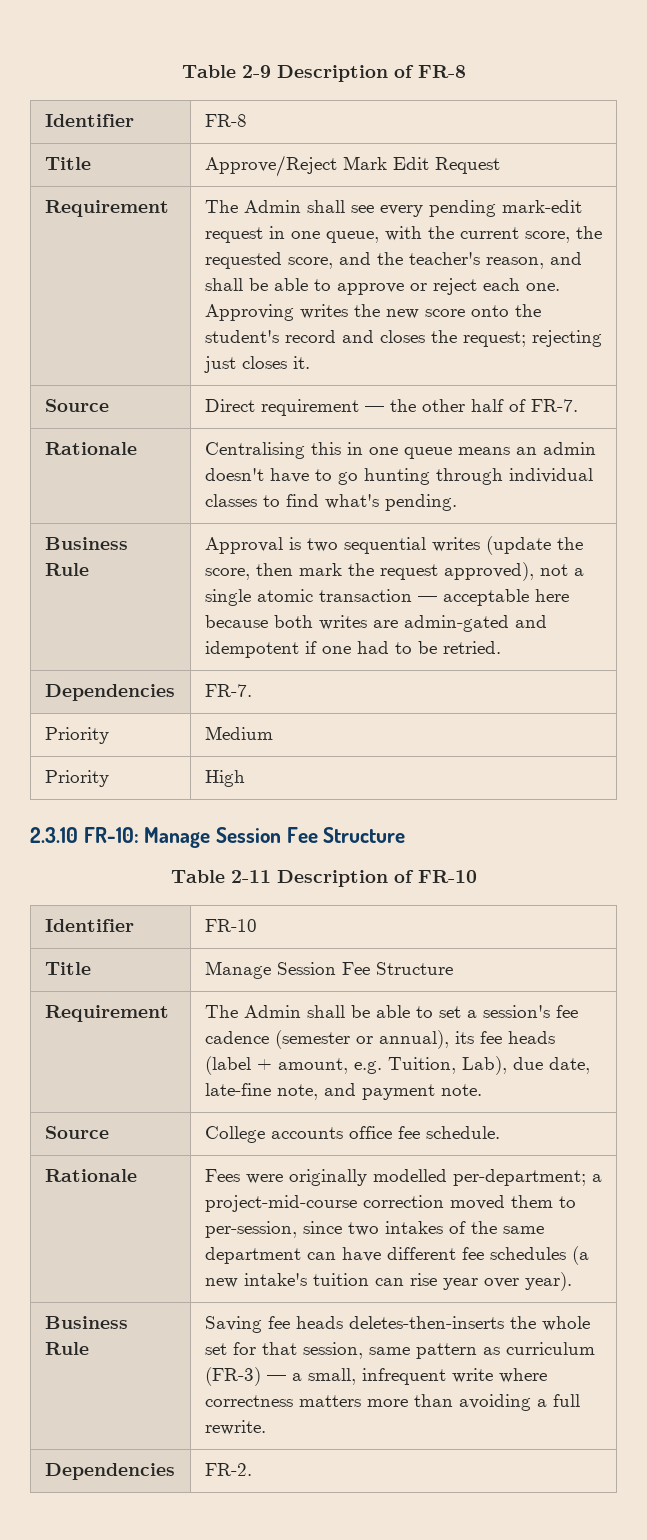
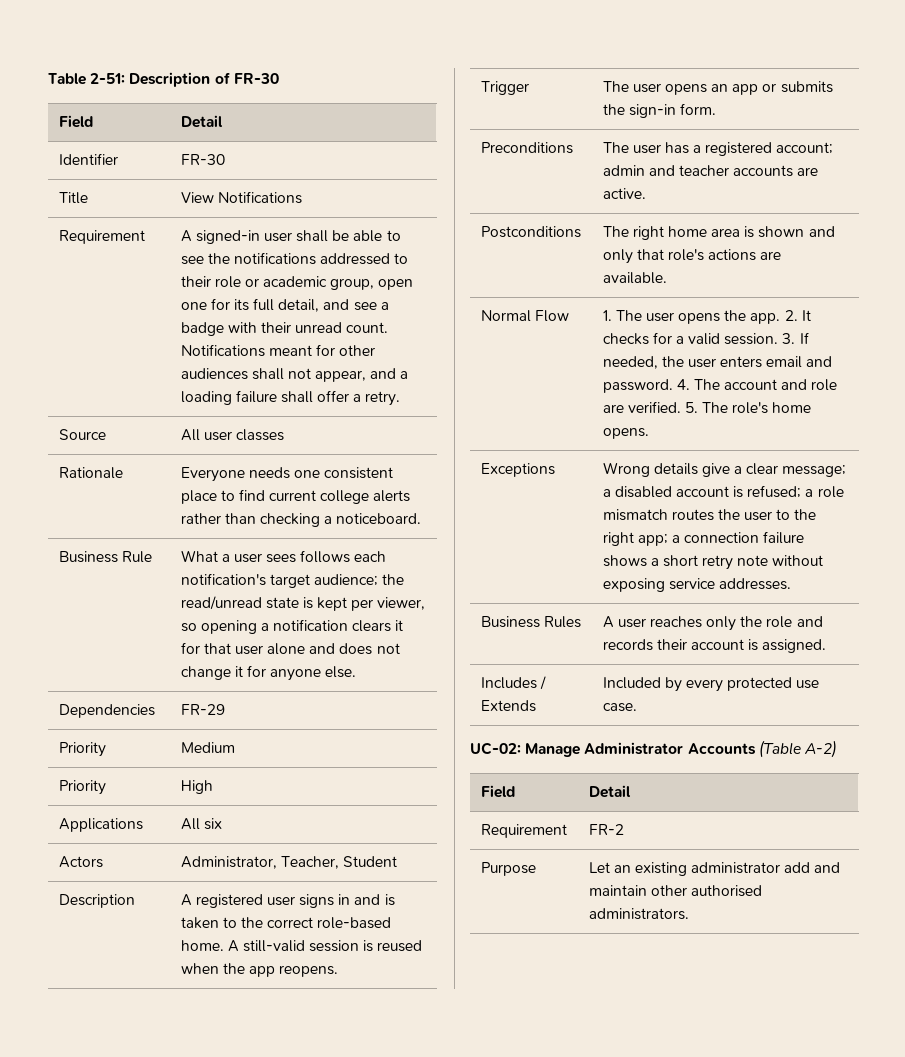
- Table 2-9 Description of FR-8
- Identifier | FR-8
- Title | Approve/Reject Mark Edit Request
- Requirement | The Admin shall see every pending mark-edit request in one queue, with the current score, the requested score, and the teacher's reason, and shall be able to approve or reject each one. Approving writes the new score onto the student's record and closes the request; rejecting just closes it.
- Source | Direct requirement — the other half of FR-7.
- Rationale | Centralising this in one queue means an admin doesn't have to go hunting through individual classes to find what's pending.
- Business Rule | Approval is two sequential writes (update the score, then mark the request approved), not a single atomic transaction — acceptable here because both writes are admin-gated and idempotent if one had to be retried.
- Dependencies | FR-7.
+ Table 2-51: Description of FR-30
+ Field | Detail
+ Identifier | FR-30
+ Title | View Notifications
+ Requirement | A signed-in user shall be able to see the notifications addressed to their role or academic group, open one for its full detail, and see a badge with their unread count. Notifications meant for other audiences shall not appear, and a loading failure shall offer a retry.
+ Source | All user classes
+ Rationale | Everyone needs one consistent place to find current college alerts rather than checking a noticeboard.
+ Business Rule | What a user sees follows each notification's target audience; the read/unread state is kept per viewer, so opening a notification clears it for that user alone and does not change it for anyone else.
+ Dependencies | FR-29
- 2.3.10 FR-10: Manage Session Fee Structure
- Table 2-11 Description of FR-10
- Identifier | FR-10
- Title | Manage Session Fee Structure
- Requirement | The Admin shall be able to set a session's fee cadence (semester or annual), its fee heads (label + amount, e.g. Tuition, Lab), due date, late-fine note, and payment note.
- Source | College accounts office fee schedule.
- Rationale | Fees were originally modelled per-department; a project-mid-course correction moved them to per-session, since two intakes of the same department can have different fee schedules (a new intake's tuition can rise year over year).
- Business Rule | Saving fee heads deletes-then-inserts the whole set for that session, same pattern as curriculum (FR-3) — a small, infrequent write where correctness matters more than avoiding a full rewrite.
- Dependencies | FR-2.
+ Applications | All six
+ Actors | Administrator, Teacher, Student
+ Description | A registered user signs in and is taken to the correct role-based home. A still-valid session is reused when the app reopens.
+ Trigger | The user opens an app or submits the sign-in form.
+ Preconditions | The user has a registered account; admin and teacher accounts are active.
+ Postconditions | The right home area is shown and only that role's actions are available.
+ Normal Flow | 1. The user opens the app. 2. It checks for a valid session. 3. If needed, the user enters email and password. 4. The account and role are verified. 5. The role's home opens.
+ Exceptions | Wrong details give a clear message; a disabled account is refused; a role mismatch routes the user to the right app; a connection failure shows a short retry note without exposing service addresses.
+ Business Rules | A user reaches only the role and records their account is assigned.
+ Includes / Extends | Included by every protected use case.
+ UC-02: Manage Administrator Accounts (Table A-2)
+ Field | Detail
+ Requirement | FR-2
+ Purpose | Let an existing administrator add and maintain other authorised administrators.

